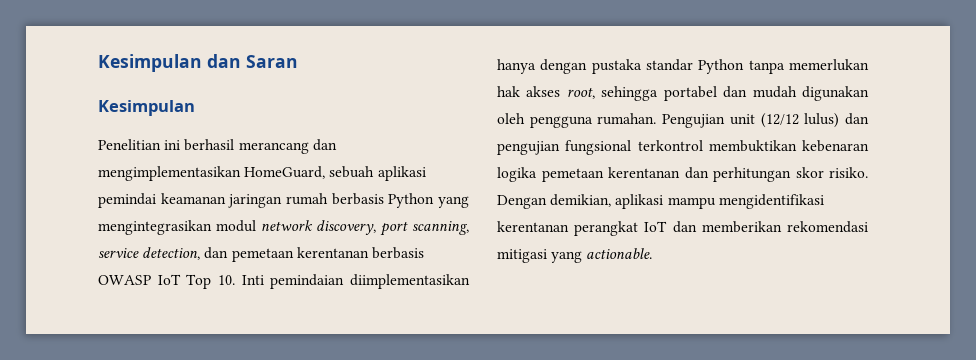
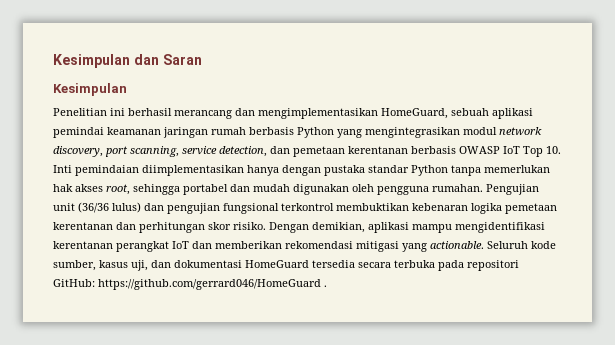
- Pengujian unit (12/12 lulus) dan pengujian fungsional terkontrol membuktikan kebenaran logika pemetaan kerentanan dan perhitungan skor risiko.
+ Pengujian unit (36/36 lulus) dan pengujian fungsional terkontrol membuktikan kebenaran logika pemetaan kerentanan dan perhitungan skor risiko.
+ Seluruh kode sumber, kasus uji, dan dokumentasi HomeGuard tersedia secara terbuka pada repositori GitHub: https://github.com/gerrard046/HomeGuard .

